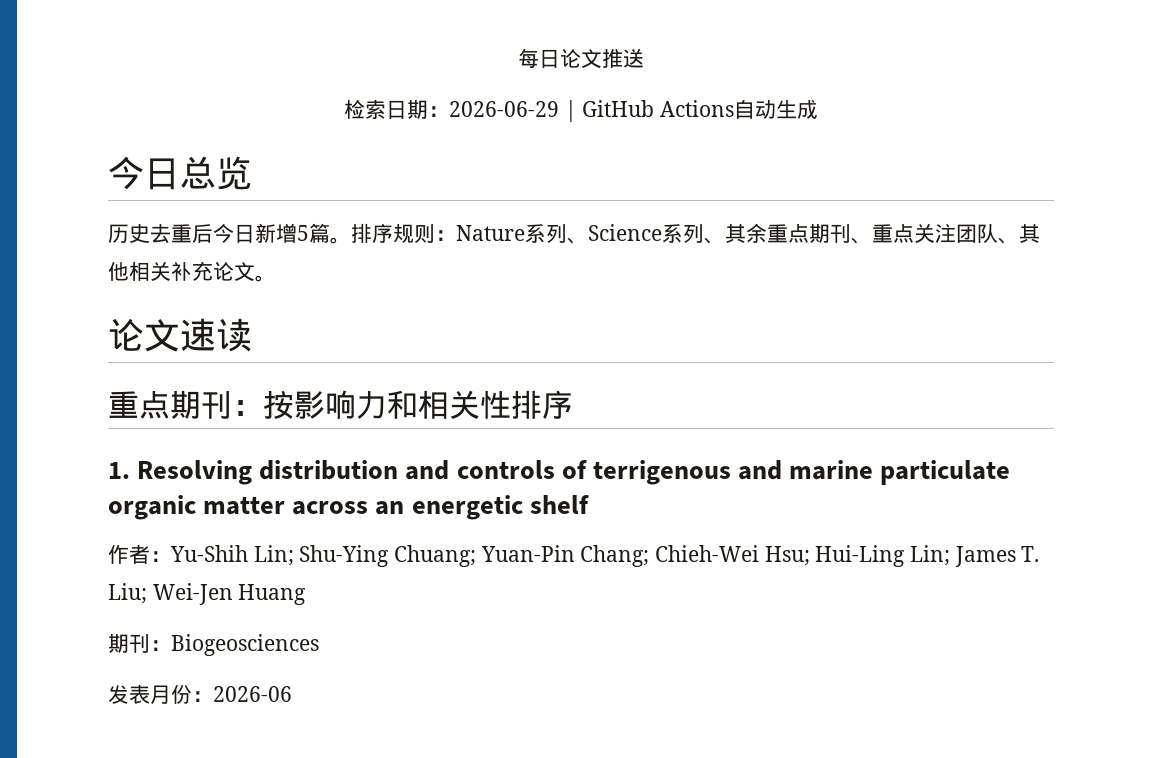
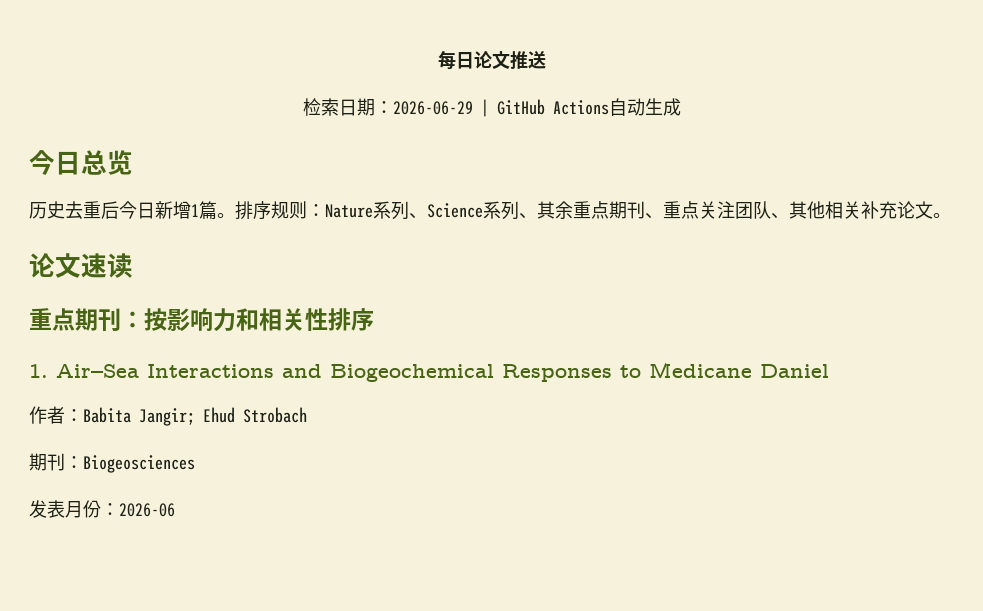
- 历史去重后今日新增5篇。
+ 历史去重后今日新增1篇。
- 1. Resolving distribution and controls of terrigenous and marine particulate organic matter across an energetic shelf
- 作者：Yu-Shih Lin; Shu-Ying Chuang; Yuan-Pin Chang; Chieh-Wei Hsu; Hui-Ling Lin; James T. Liu; Wei-Jen Huang
+ 1. Air–Sea Interactions and Biogeochemical Responses to Medicane Daniel
+ 作者：Babita Jangir; Ehud Strobach

